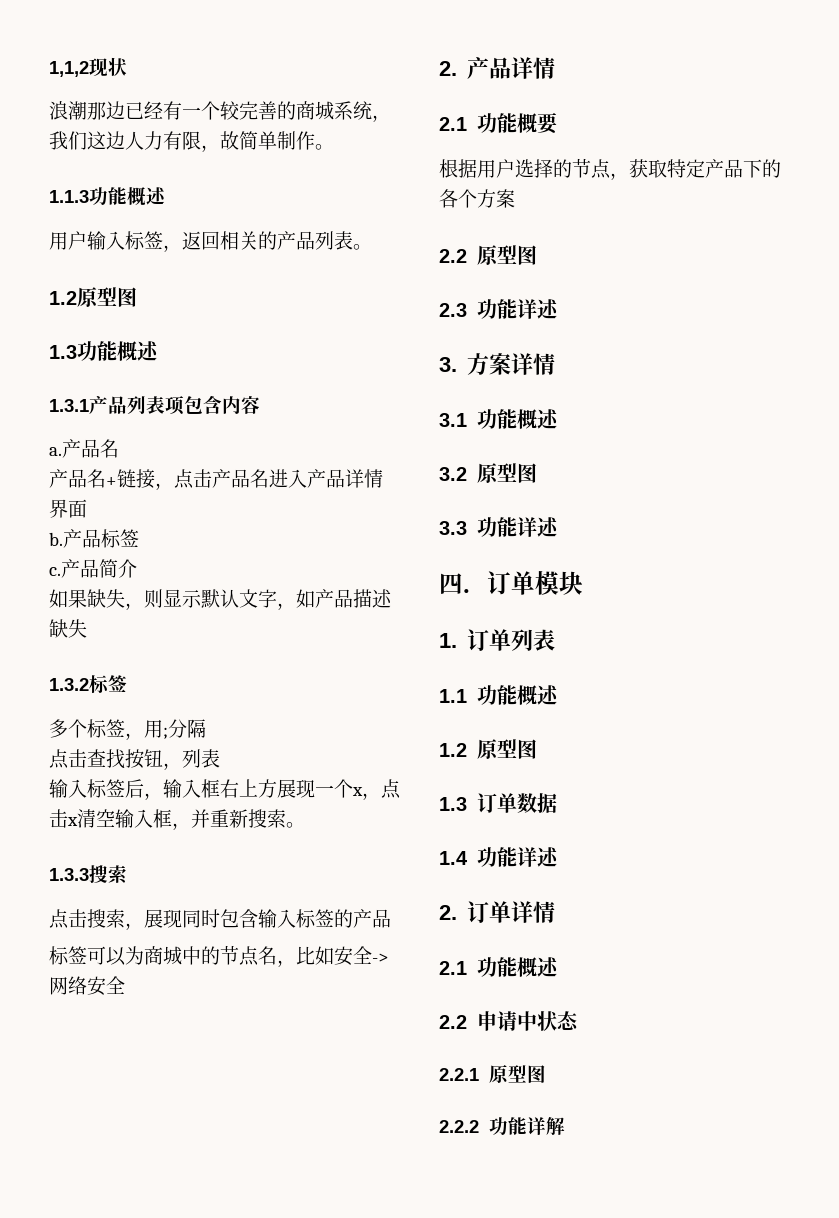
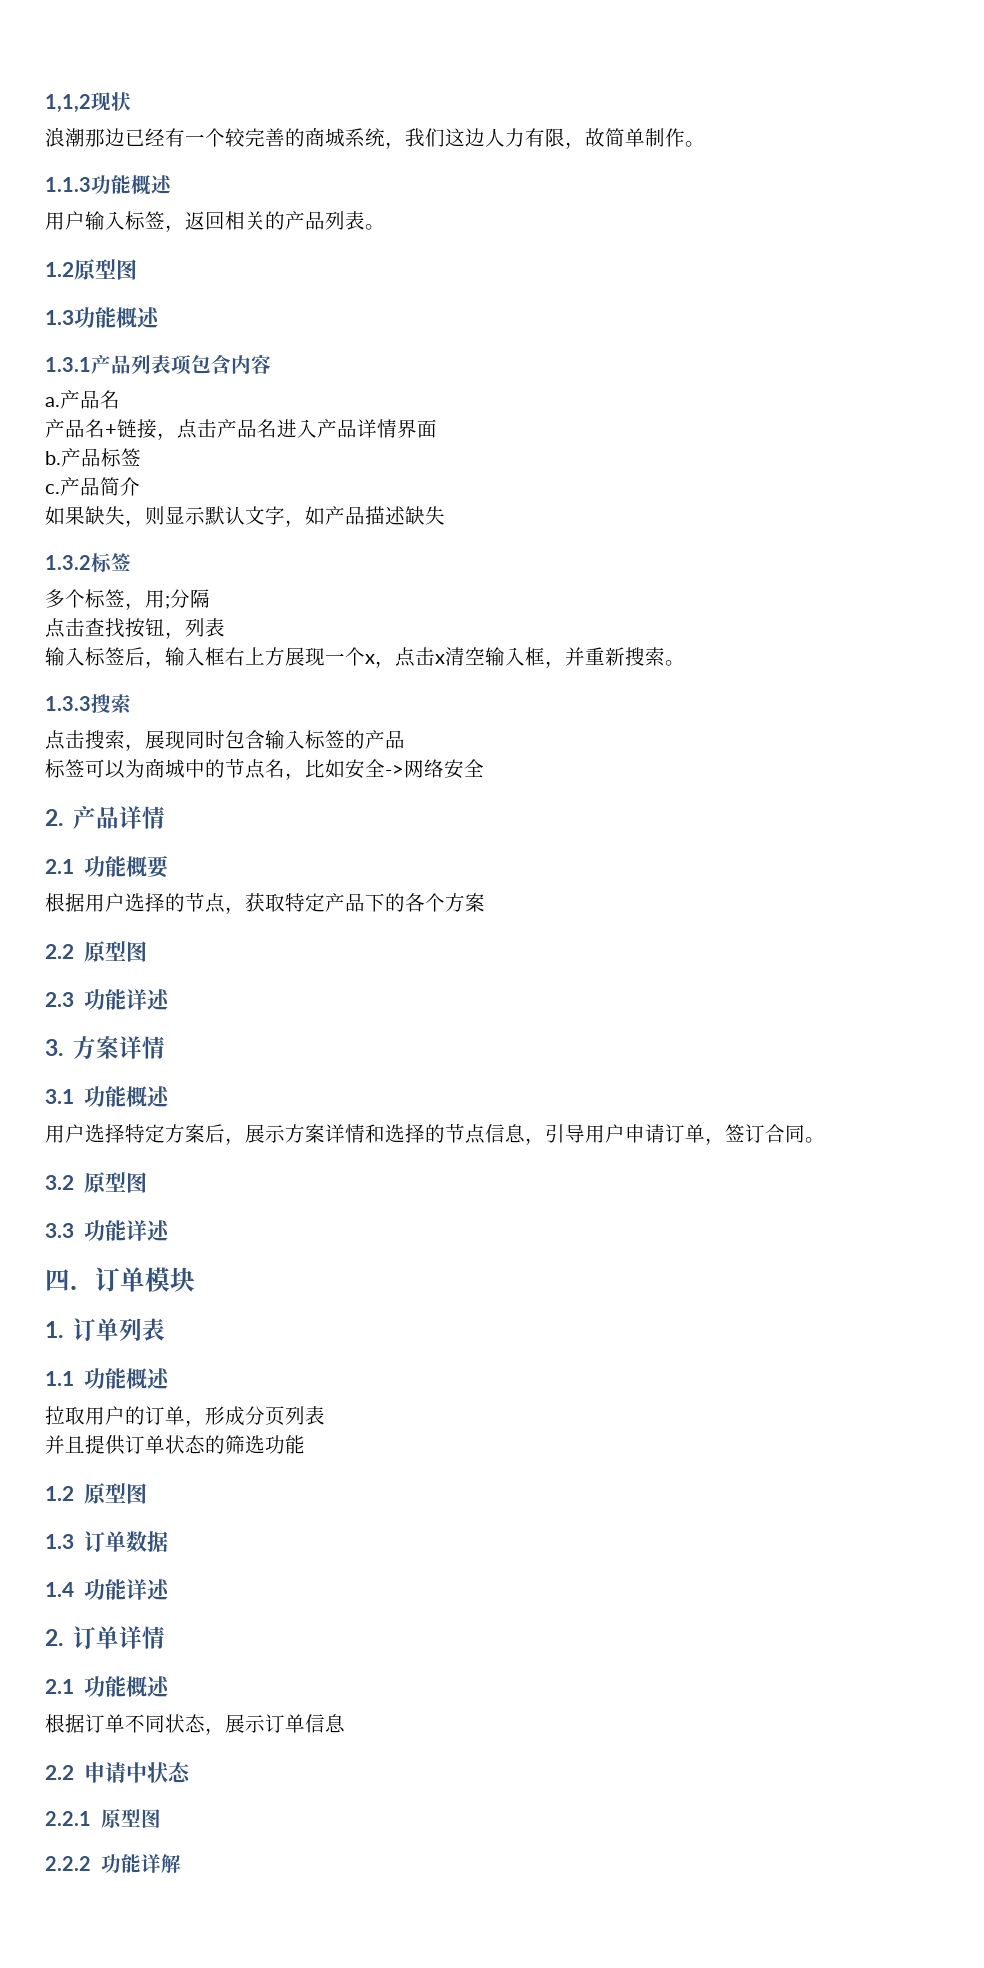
+ 用户选择特定方案后，展示方案详情和选择的节点信息，引导用户申请订单，签订合同。
+ 拉取用户的订单，形成分页列表
+ 并且提供订单状态的筛选功能
+ 根据订单不同状态，展示订单信息

